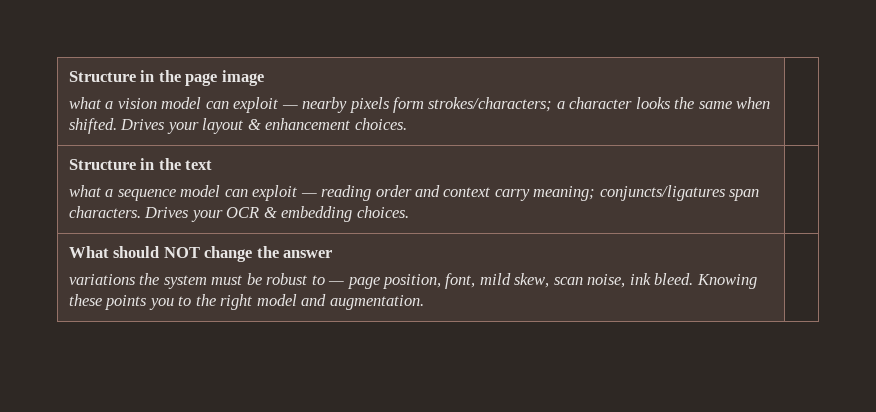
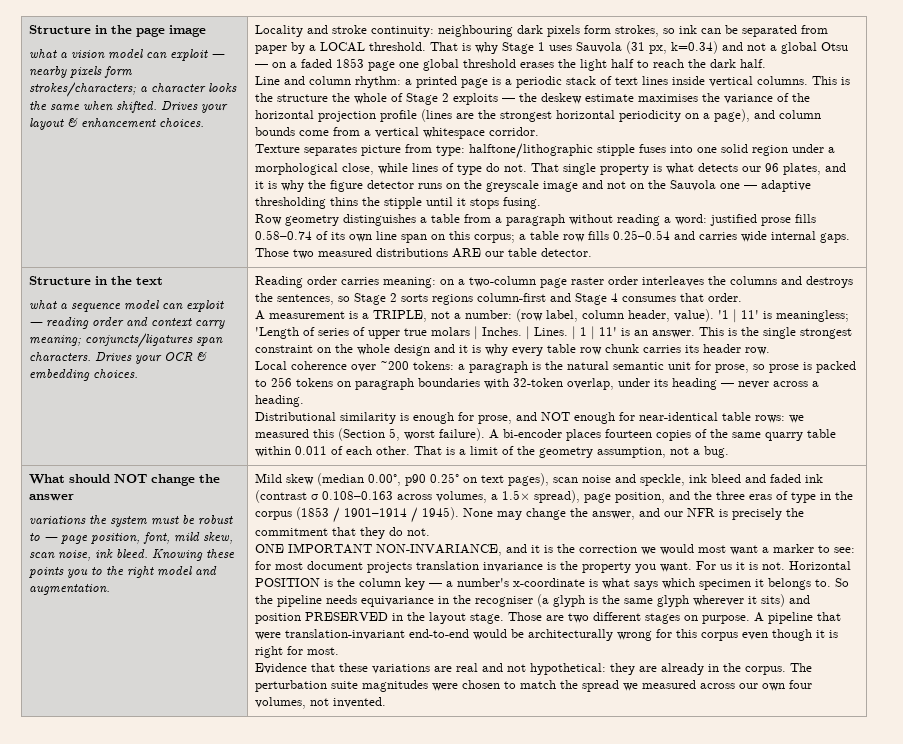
+ Locality and stroke continuity: neighbouring dark pixels form strokes, so ink can be separated from paper by a LOCAL threshold. That is why Stage 1 uses Sauvola (31 px, k=0.34) and not a global Otsu — on a faded 1853 page one global threshold erases the light half to reach the dark half.
+ Line and column rhythm: a printed page is a periodic stack of text lines inside vertical columns. This is the structure the whole of Stage 2 exploits — the deskew estimate maximises the variance of the horizontal projection profile (lines are the strongest horizontal periodicity on a page), and column bounds come from a vertical whitespace corridor.
+ Texture separates picture from type: halftone/lithographic stipple fuses into one solid region under a morphological close, while lines of type do not. That single property is what detects our 96 plates, and it is why the figure detector runs on the greyscale image and not on the Sauvola one — adaptive thresholding thins the stipple until it stops fusing.
+ Row geometry distinguishes a table from a paragraph without reading a word: justified prose fills 0.58–0.74 of its own line span on this corpus; a table row fills 0.25–0.54 and carries wide internal gaps. Those two measured distributions ARE our table detector.
+ Reading order carries meaning: on a two-column page raster order interleaves the columns and destroys the sentences, so Stage 2 sorts regions column-first and Stage 4 consumes that order.
+ A measurement is a TRIPLE, not a number: (row label, column header, value). '1 | 11' is meaningless; 'Length of series of upper true molars | Inches. | Lines. | 1 | 11' is an answer. This is the single strongest constraint on the whole design and it is why every table row chunk carries its header row.
+ Local coherence over ~200 tokens: a paragraph is the natural semantic unit for prose, so prose is packed to 256 tokens on paragraph boundaries with 32-token overlap, under its heading — never across a heading.
+ Distributional similarity is enough for prose, and NOT enough for near-identical table rows: we measured this (Section 5, worst failure). A bi-encoder places fourteen copies of the same quarry table within 0.011 of each other. That is a limit of the geometry assumption, not a bug.
+ Mild skew (median 0.00°, p90 0.25° on text pages), scan noise and speckle, ink bleed and faded ink (contrast σ 0.108–0.163 across volumes, a 1.5× spread), page position, and the three eras of type in the corpus (1853 / 1901–1914 / 1945). None may change the answer, and our NFR is precisely the commitment that they do not.
+ ONE IMPORTANT NON-INVARIANCE, and it is the correction we would most want a marker to see: for most document projects translation invariance is the property you want. For us it is not. Horizontal POSITION is the column key — a number's x-coordinate is what says which specimen it belongs to. So the pipeline needs equivariance in the recogniser (a glyph is the same glyph wherever it sits) and position PRESERVED in the layout stage. Those are two different stages on purpose. A pipeline that were translation-invariant end-to-end would be architecturally wrong for this corpus even though it is right for most.
+ Evidence that these variations are real and not hypothetical: they are already in the corpus. The perturbation suite magnitudes were chosen to match the spread we measured across our own four volumes, not invented.

